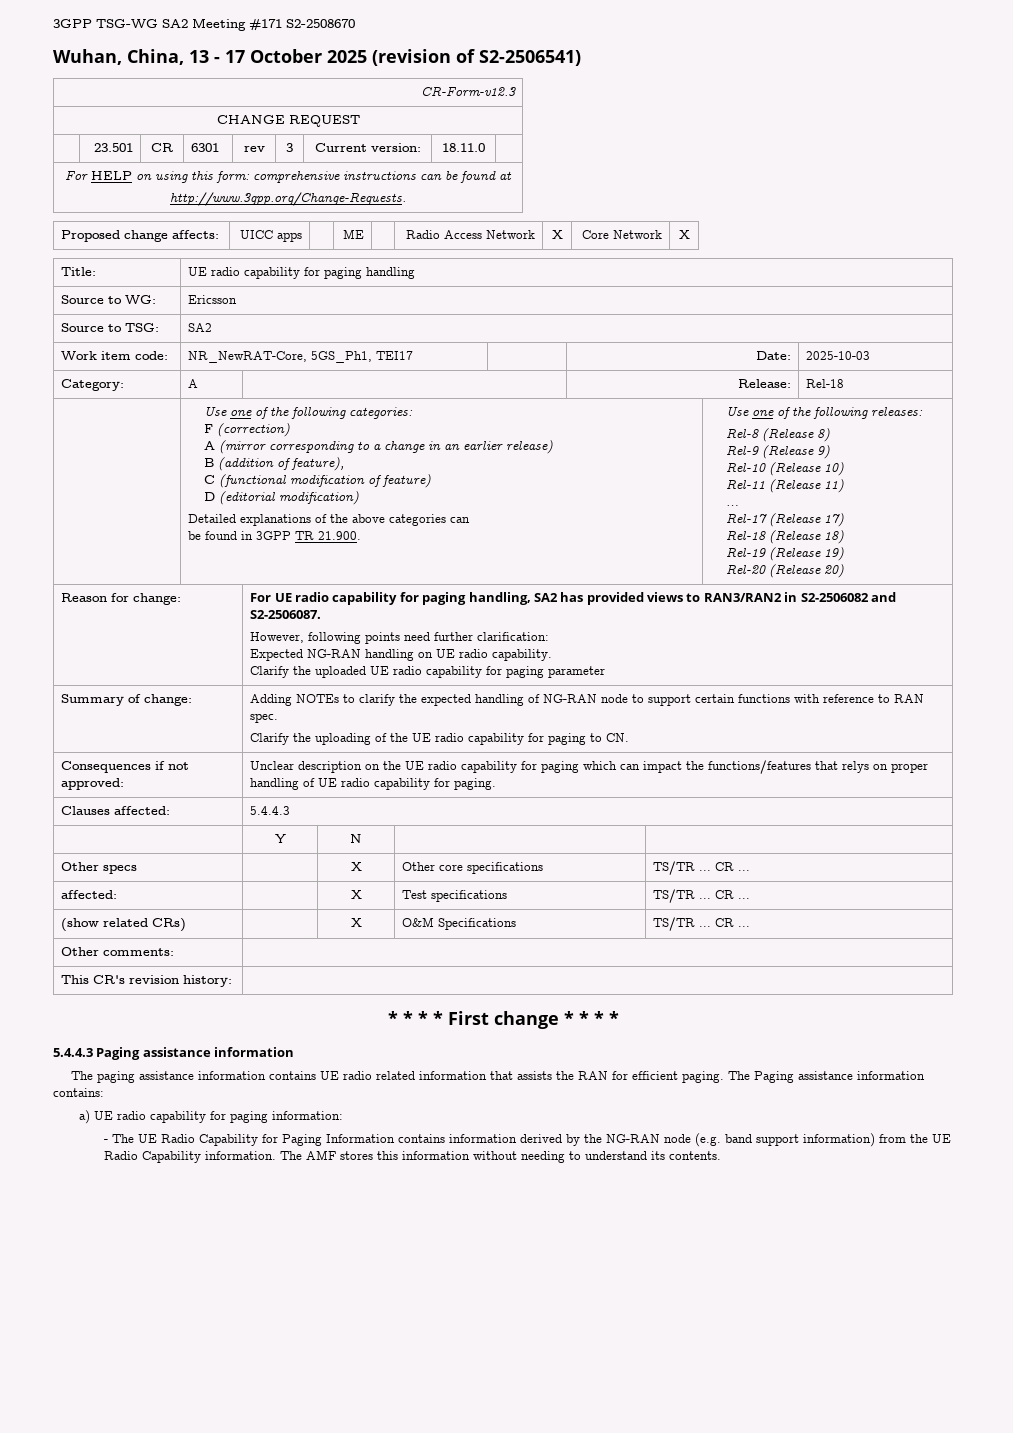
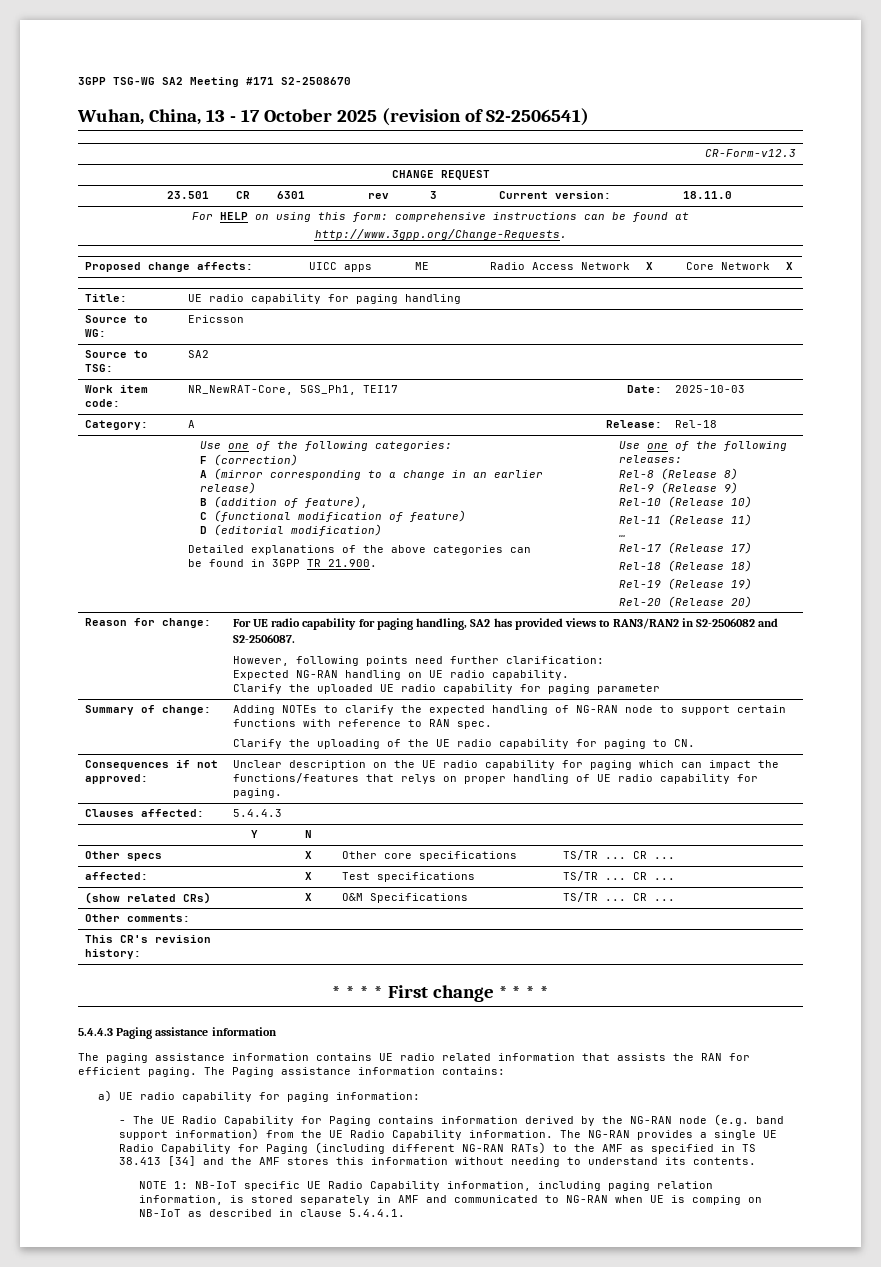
- - The UE Radio Capability for Paging Information contains information derived by the NG-RAN node (e.g. band support information) from the UE Radio Capability information.
+ - The UE Radio Capability for Paging contains information derived by the NG-RAN node (e.g. band support information) from the UE Radio Capability information.
- The AMF stores this information without needing to understand its contents.
+ The NG-RAN provides a single UE Radio Capability for Paging (including different NG-RAN RATs) to the AMF as specified in TS 38.413 [34] and the AMF stores this information without needing to understand its contents.
+ NOTE 1: NB-IoT specific UE Radio Capability information, including paging relation information, is stored separately in AMF and communicated to NG-RAN when UE is comping on NB-IoT as described in clause 5.4.4.1.

